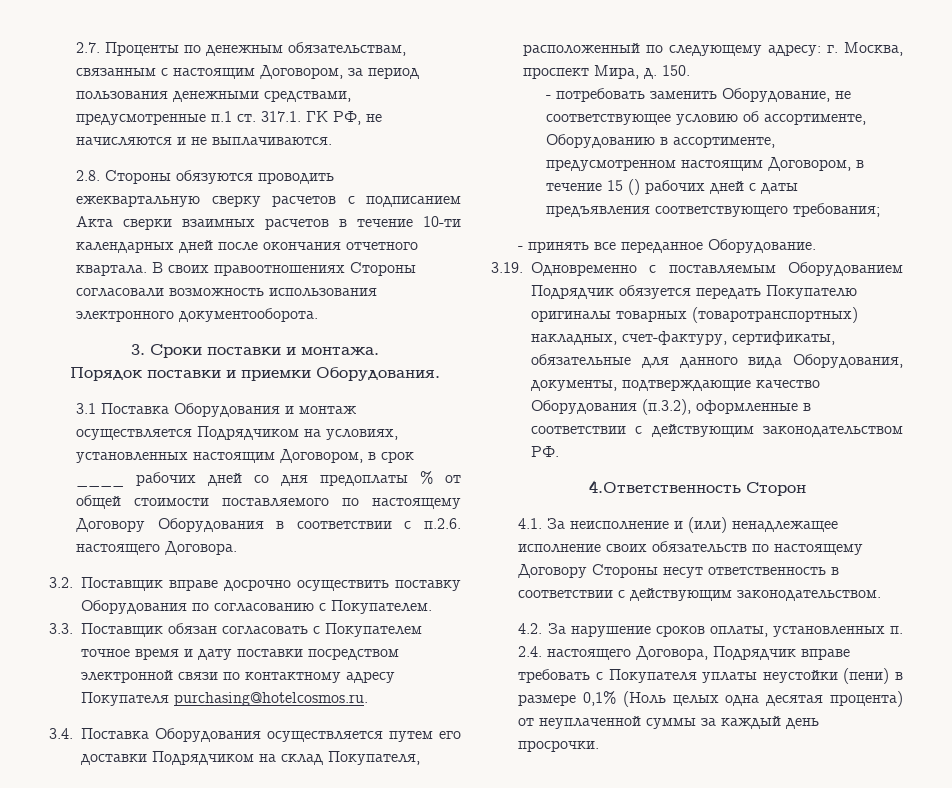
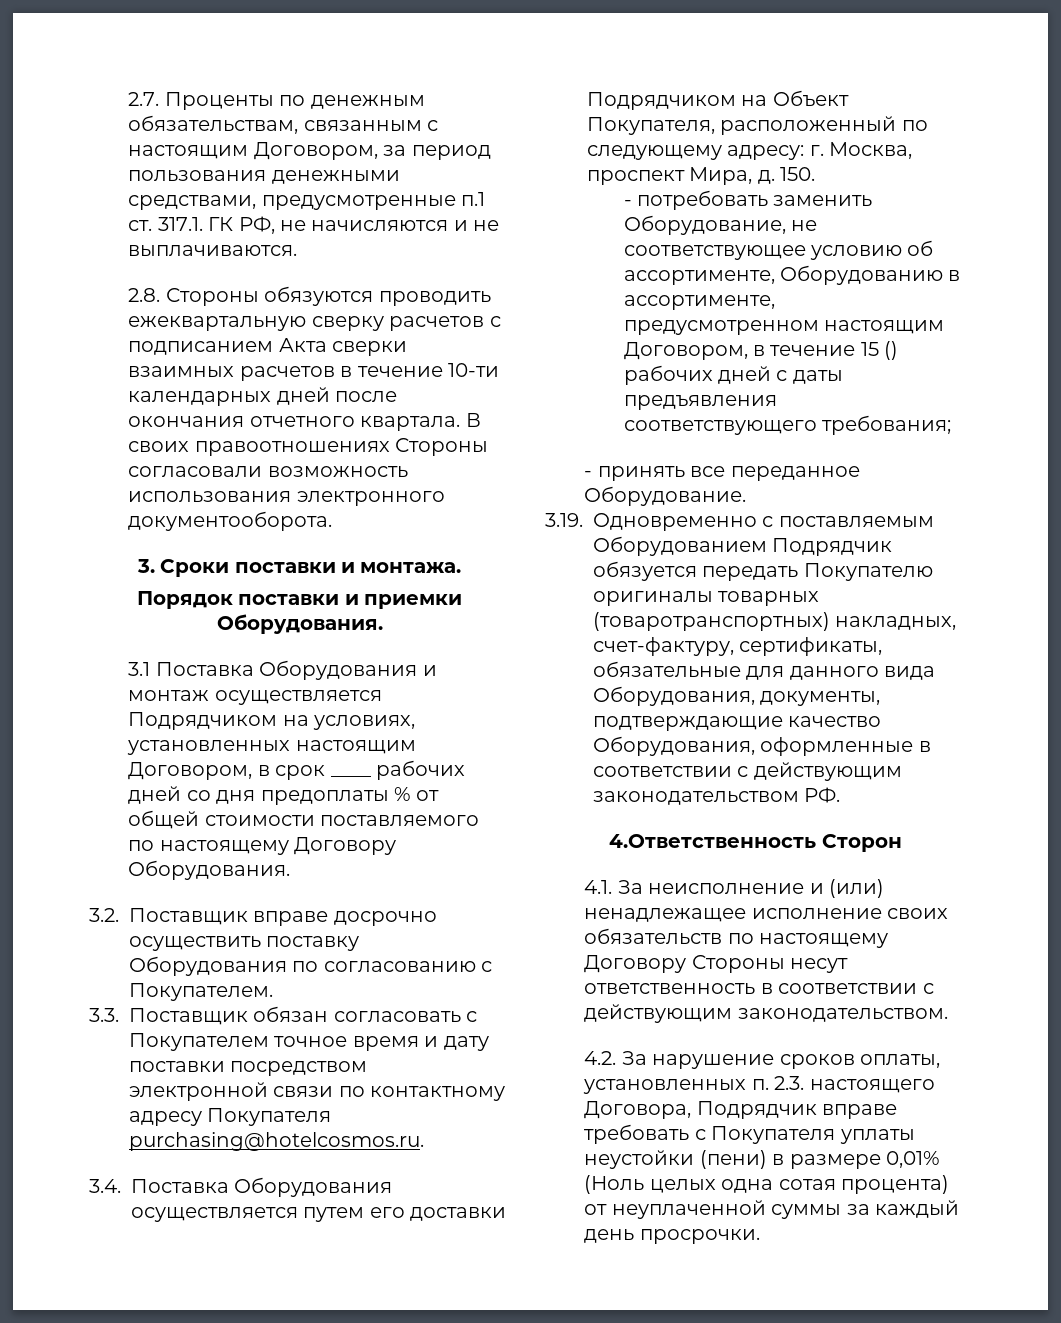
- 3.1 Поставка Оборудования и монтаж осуществляется Подрядчиком на условиях, установленных настоящим Договором, в срок ____ рабочих дней со дня предоплаты % от общей стоимости поставляемого по настоящему Договору Оборудования в соответствии с п.2.6. настоящего Договора.
+ 3.1 Поставка Оборудования и монтаж осуществляется Подрядчиком на условиях, установленных настоящим Договором, в срок ____ рабочих дней со дня предоплаты % от общей стоимости поставляемого по настоящему Договору Оборудования.
- 3.4. Поставка Оборудования осуществляется путем его доставки Подрядчиком на склад Покупателя, расположенный по следующему адресу: г. Москва, проспект Мира, д.
+ 3.4. Поставка Оборудования осуществляется путем его доставки Подрядчиком на Объект Покупателя, расположенный по следующему адресу: г. Москва, проспект Мира, д.
- 3.19. Одновременно с поставляемым Оборудованием Подрядчик обязуется передать Покупателю оригиналы товарных (товаротранспортных) накладных, счет-фактуру, сертификаты, обязательные для данного вида Оборудования, документы, подтверждающие качество Оборудования (п.3.2), оформленные в соответствии с действующим законодательством РФ.
+ 3.19. Одновременно с поставляемым Оборудованием Подрядчик обязуется передать Покупателю оригиналы товарных (товаротранспортных) накладных, счет-фактуру, сертификаты, обязательные для данного вида Оборудования, документы, подтверждающие качество Оборудования, оформленные в соответствии с действующим законодательством РФ.
- 4.2. За нарушение сроков оплаты, установленных п. 2.4. настоящего Договора, Подрядчик вправе требовать с Покупателя уплаты неустойки (пени) в размере 0,1% (Ноль целых одна десятая процента) от неуплаченной суммы за каждый день просрочки.
+ 4.2. За нарушение сроков оплаты, установленных п. 2.3. настоящего Договора, Подрядчик вправе требовать с Покупателя уплаты неустойки (пени) в размере 0,01% (Ноль целых одна сотая процента) от неуплаченной суммы за каждый день просрочки.

